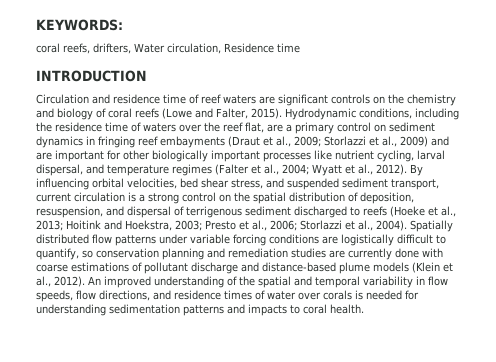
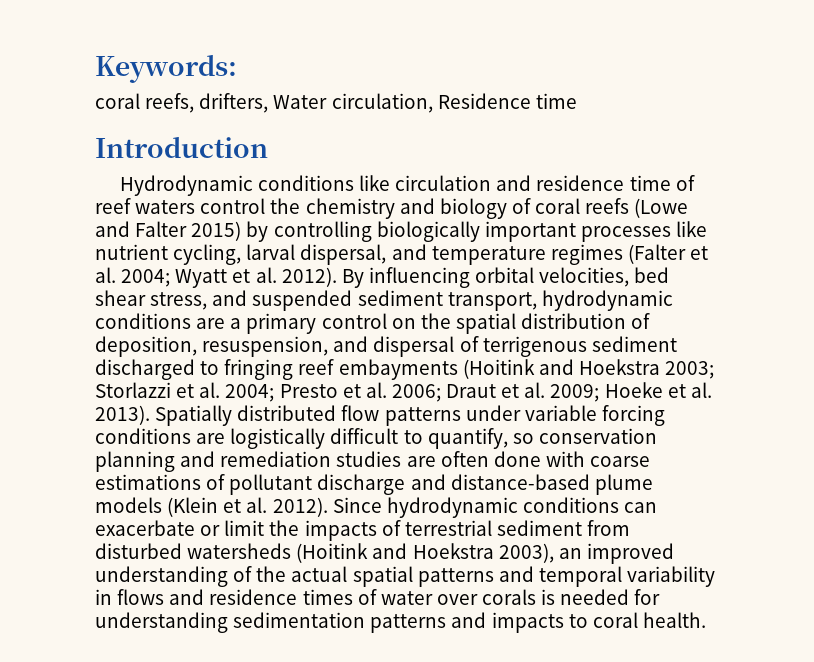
- KEYWORDS:
+ Keywords:
- INTRODUCTION
- Circulation and residence time of reef waters are significant controls on the chemistry and biology of coral reefs (Lowe and Falter, 2015). Hydrodynamic conditions, including the residence time of waters over the reef flat, are a primary control on sediment dynamics in fringing reef embayments (Draut et al., 2009; Storlazzi et al., 2009) and are important for other biologically important processes like nutrient cycling, larval dispersal, and temperature regimes (Falter et al., 2004; Wyatt et al., 2012).
+ Introduction
+ Hydrodynamic conditions like circulation and residence time of reef waters control the chemistry and biology of coral reefs (Lowe and Falter 2015) by controlling biologically important processes like nutrient cycling, larval dispersal, and temperature regimes (Falter et al. 2004; Wyatt et al. 2012).
- By influencing orbital velocities, bed shear stress, and suspended sediment transport, current circulation is a strong control on the spatial distribution of deposition, resuspension, and dispersal of terrigenous sediment discharged to reefs (Hoeke et al., 2013; Hoitink and Hoekstra, 2003; Presto et al., 2006; Storlazzi et al., 2004).
+ By influencing orbital velocities, bed shear stress, and suspended sediment transport, hydrodynamic conditions are a primary control on the spatial distribution of deposition, resuspension, and dispersal of terrigenous sediment discharged to fringing reef embayments (Hoitink and Hoekstra 2003; Storlazzi et al. 2004; Presto et al. 2006; Draut et al. 2009; Hoeke et al. 2013).
- Spatially distributed flow patterns under variable forcing conditions are logistically difficult to quantify, so conservation planning and remediation studies are currently done with coarse estimations of pollutant discharge and distance-based plume models (Klein et al., 2012). An improved understanding of the spatial and temporal variability in flow speeds, flow directions, and residence times of water over corals is needed for understanding sedimentation patterns and impacts to coral health.
+ Spatially distributed flow patterns under variable forcing conditions are logistically difficult to quantify, so conservation planning and remediation studies are often done with coarse estimations of pollutant discharge and distance-based plume models (Klein et al. 2012). Since hydrodynamic conditions can exacerbate or limit the impacts of terrestrial sediment from disturbed watersheds (Hoitink and Hoekstra 2003), an improved understanding of the actual spatial patterns and temporal variability in flows and residence times of water over corals is needed for understanding sedimentation patterns and impacts to coral health.

